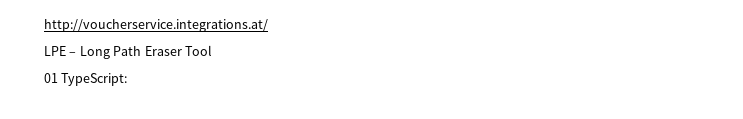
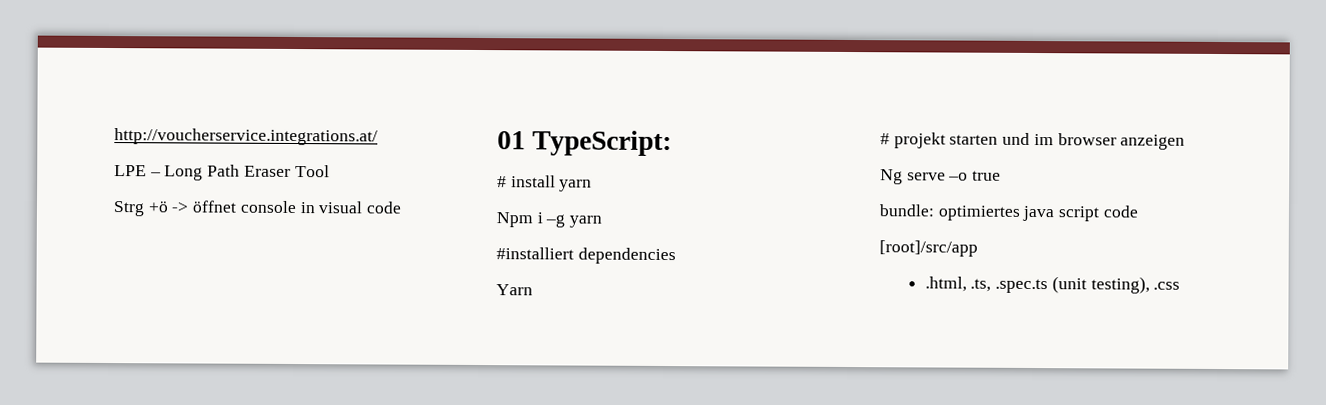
+ Strg +ö -> öffnet console in visual code
  01 TypeScript:
+ # install yarn
+ Npm i –g yarn
+ #installiert dependencies
+ Yarn
+ # projekt starten und im browser anzeigen
+ Ng serve –o true
+ bundle: optimiertes java script code
+ [root]/src/app
+ .html, .ts, .spec.ts (unit testing), .css

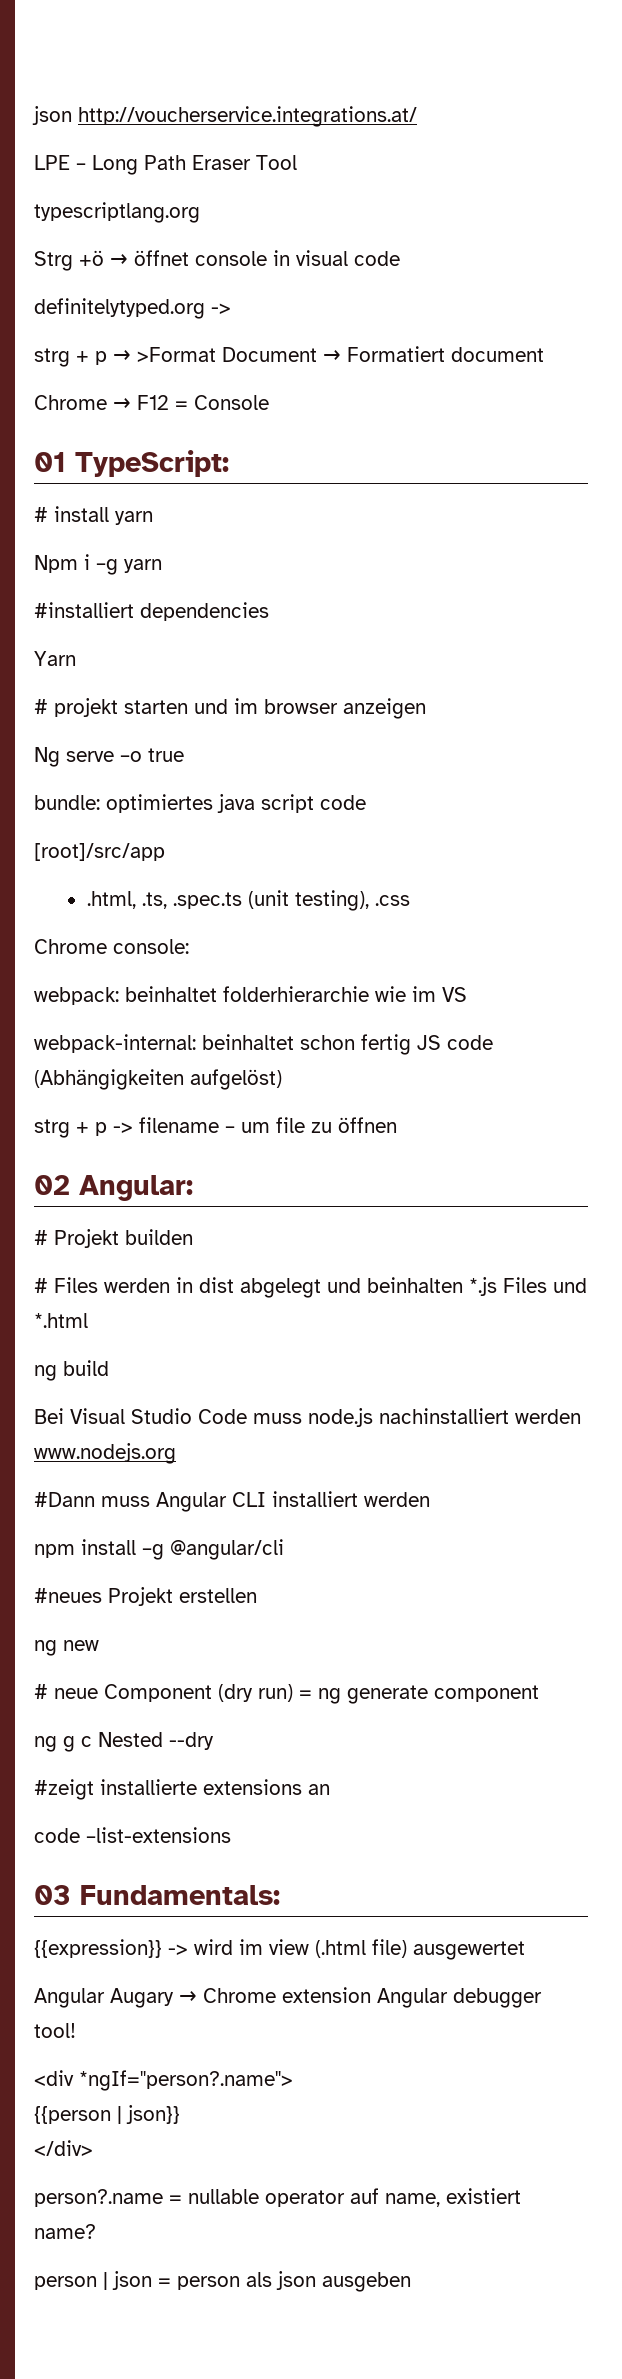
- http://voucherservice.integrations.at/
+ json http://voucherservice.integrations.at/
+ typescriptlang.org
- Strg +ö -> öffnet console in visual code
+ Strg +ö → öffnet console in visual code
+ definitelytyped.org ->
+ strg + p → >Format Document → Formatiert document
+ Chrome → F12 = Console
+ Chrome console:
+ webpack: beinhaltet folderhierarchie wie im VS
+ webpack-internal: beinhaltet schon fertig JS code (Abhängigkeiten aufgelöst)
+ strg + p -> filename – um file zu öffnen
+ 02 Angular:
+ # Projekt builden
+ # Files werden in dist abgelegt und beinhalten *.js Files und *.html
+ ng build
+ Bei Visual Studio Code muss node.js nachinstalliert werden www.nodejs.org
+ #Dann muss Angular CLI installiert werden
+ npm install –g @angular/cli
+ #neues Projekt erstellen
+ ng new
+ # neue Component (dry run) = ng generate component
+ ng g c Nested --dry
+ #zeigt installierte extensions an
+ code –list-extensions
+ 03 Fundamentals:
+ {{expression}} -> wird im view (.html file) ausgewertet
+ Angular Augary → Chrome extension Angular debugger tool!
+ <div *ngIf="person?.name">
+ {{person | json}}
+ </div>
+ person?.name = nullable operator auf name, existiert name?
+ person | json = person als json ausgeben

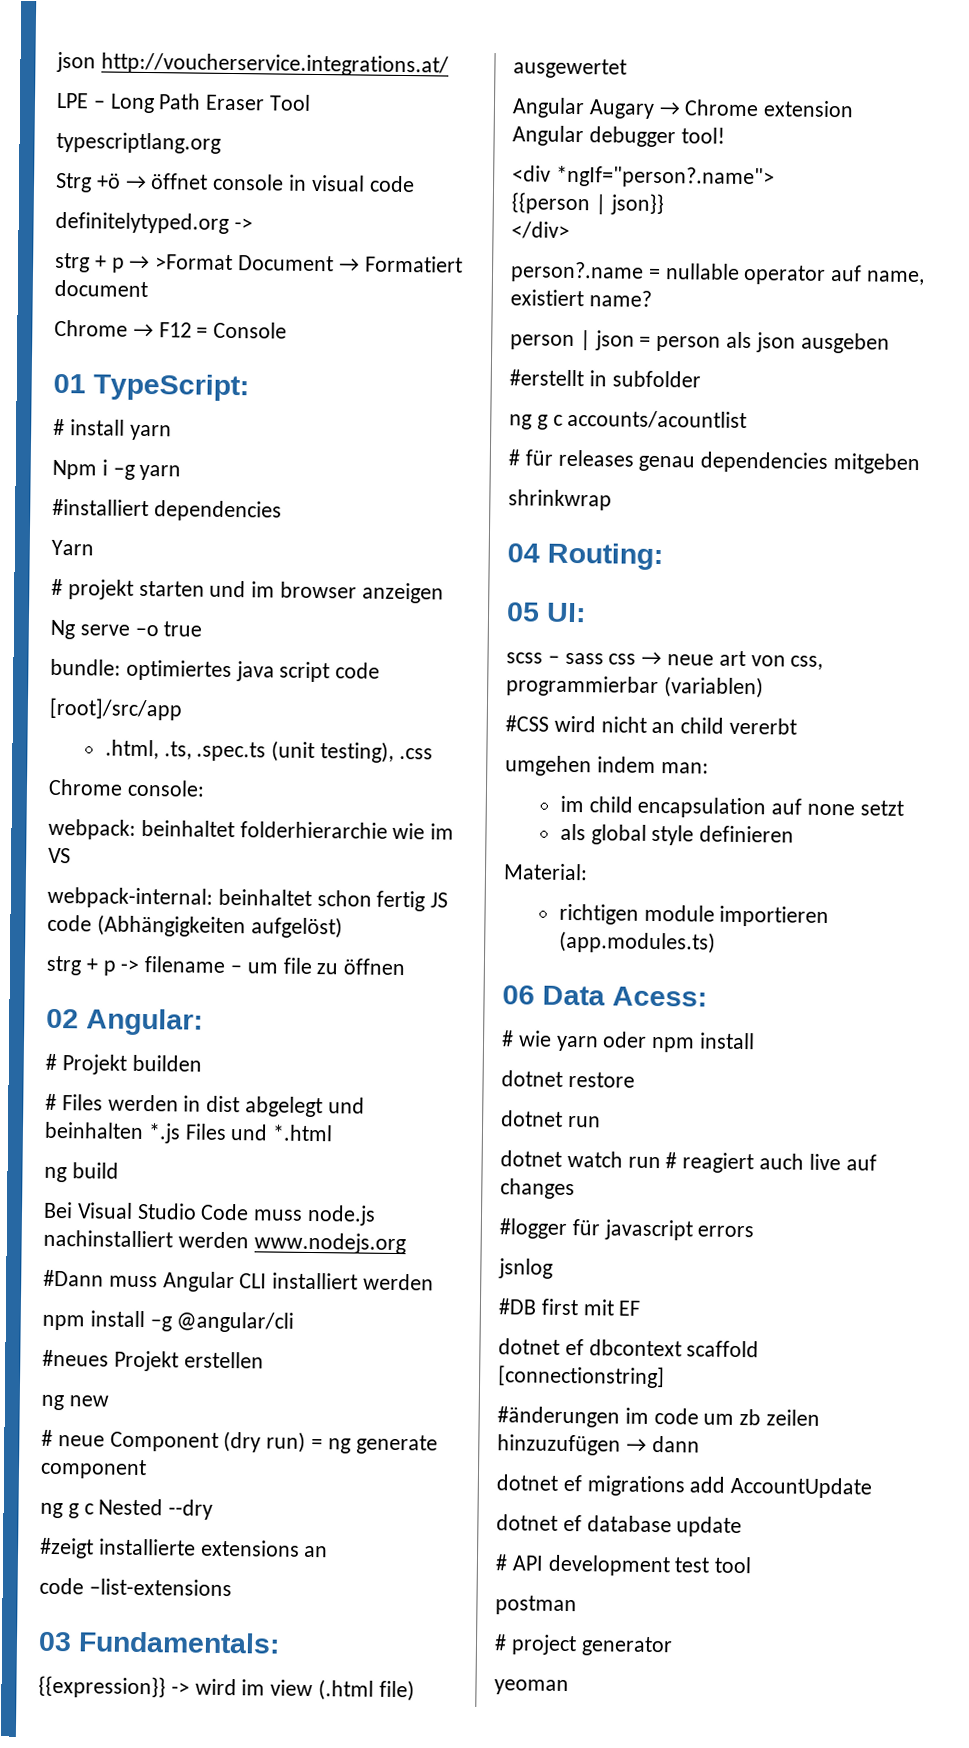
+ #erstellt in subfolder
+ ng g c accounts/acountlist
+ # für releases genau dependencies mitgeben
+ shrinkwrap
+ 04 Routing:
+ 05 UI:
+ scss – sass css → neue art von css, programmierbar (variablen)
+ #CSS wird nicht an child vererbt
+ umgehen indem man:
+ im child encapsulation auf none setzt
+ als global style definieren
+ Material:
+ richtigen module importieren (app.modules.ts)
+ 06 Data Acess:
+ # wie yarn oder npm install
+ dotnet restore
+ dotnet run
+ dotnet watch run # reagiert auch live auf changes
+ #logger für javascript errors
+ jsnlog
+ #DB first mit EF
+ dotnet ef dbcontext scaffold [connectionstring]
+ #änderungen im code um zb zeilen hinzuzufügen → dann
+ dotnet ef migrations add AccountUpdate
+ dotnet ef database update
+ # API development test tool
+ postman
+ # project generator
+ yeoman

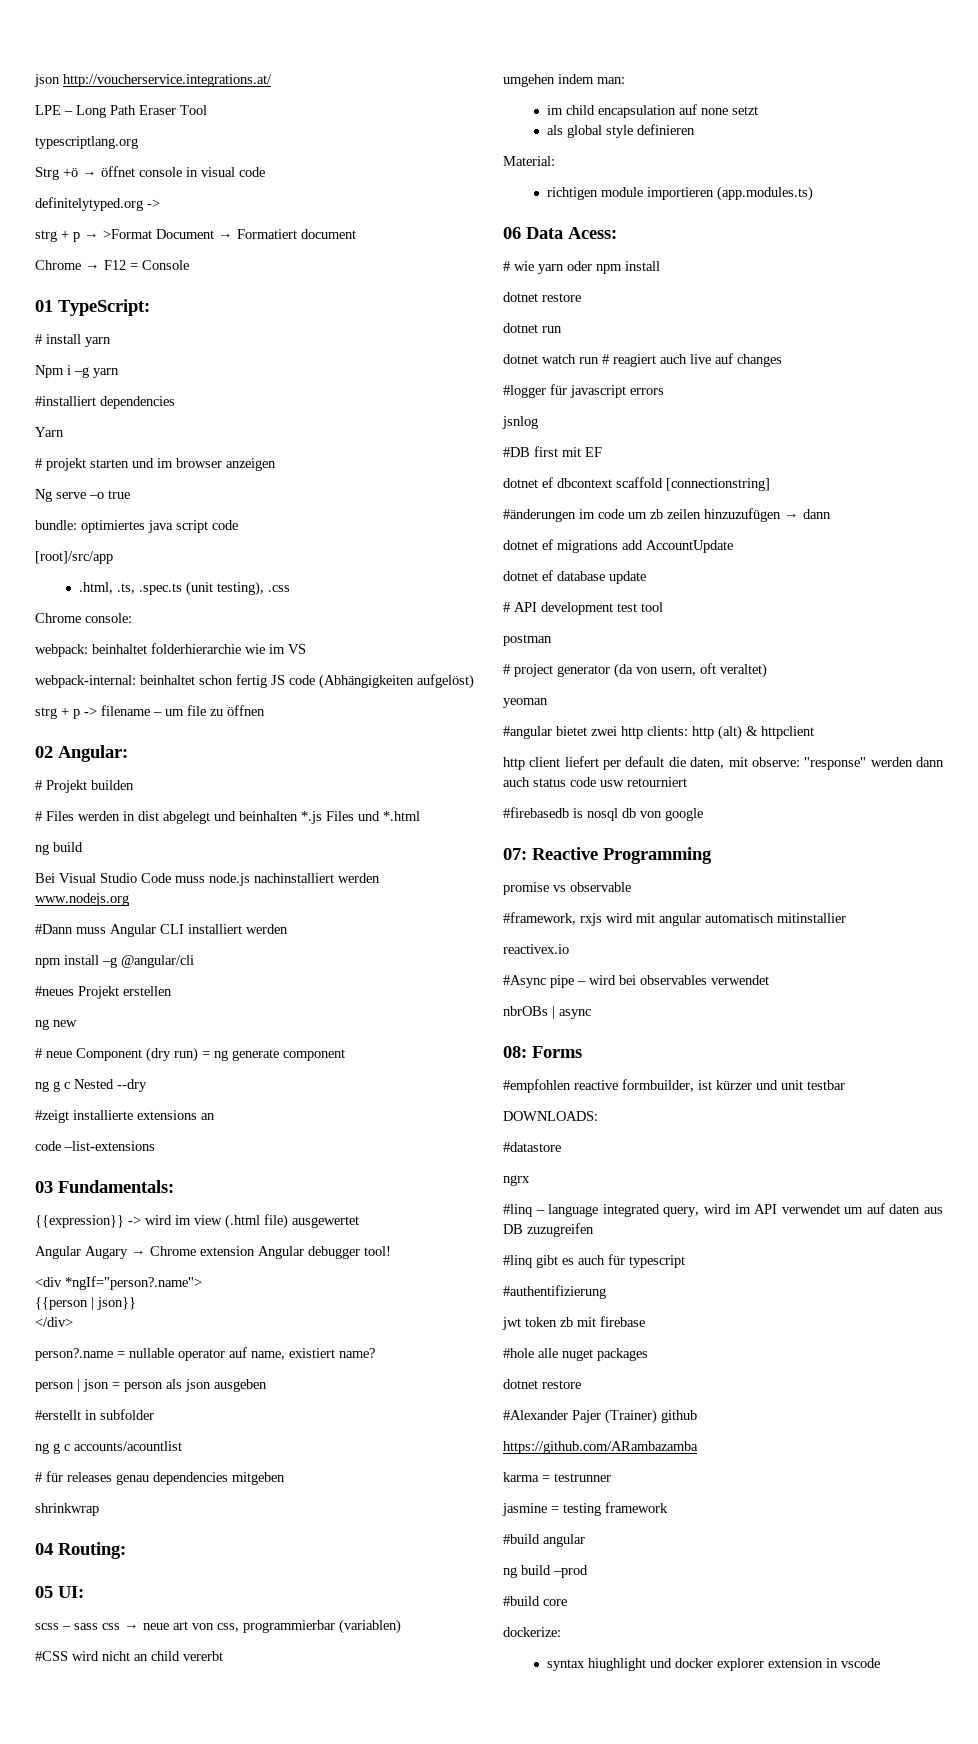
- # project generator
+ # project generator (da von usern, oft veraltet)
  yeoman
+ #angular bietet zwei http clients: http (alt) & httpclient
+ http client liefert per default die daten, mit observe: "response" werden dann auch status code usw retourniert
+ #firebasedb is nosql db von google
+ 07: Reactive Programming
+ promise vs observable
+ #framework, rxjs wird mit angular automatisch mitinstallier
+ reactivex.io
+ #Async pipe – wird bei observables verwendet
+ nbrOBs | async
+ 08: Forms
+ #empfohlen reactive formbuilder, ist kürzer und unit testbar
+ DOWNLOADS:
+ #datastore
+ ngrx
+ #linq – language integrated query, wird im API verwendet um auf daten aus DB zuzugreifen
+ #linq gibt es auch für typescript
+ #authentifizierung
+ jwt token zb mit firebase
+ #hole alle nuget packages
+ dotnet restore
+ #Alexander Pajer (Trainer) github
+ https://github.com/ARambazamba
+ karma = testrunner
+ jasmine = testing framework
+ #build angular
+ ng build –prod
+ #build core
+ dockerize:
+ syntax hiughlight und docker explorer extension in vscode

